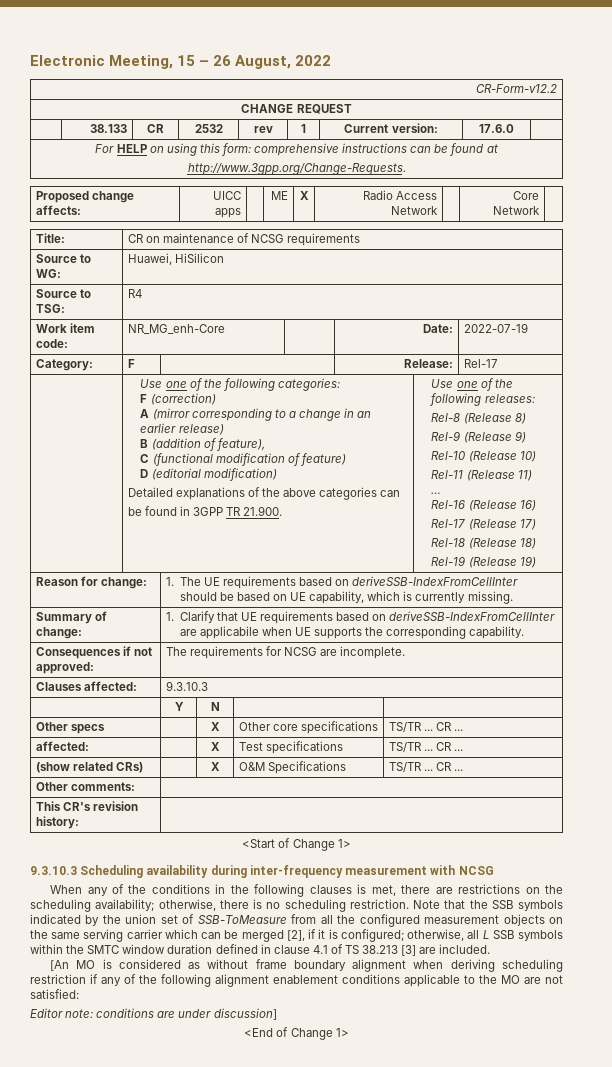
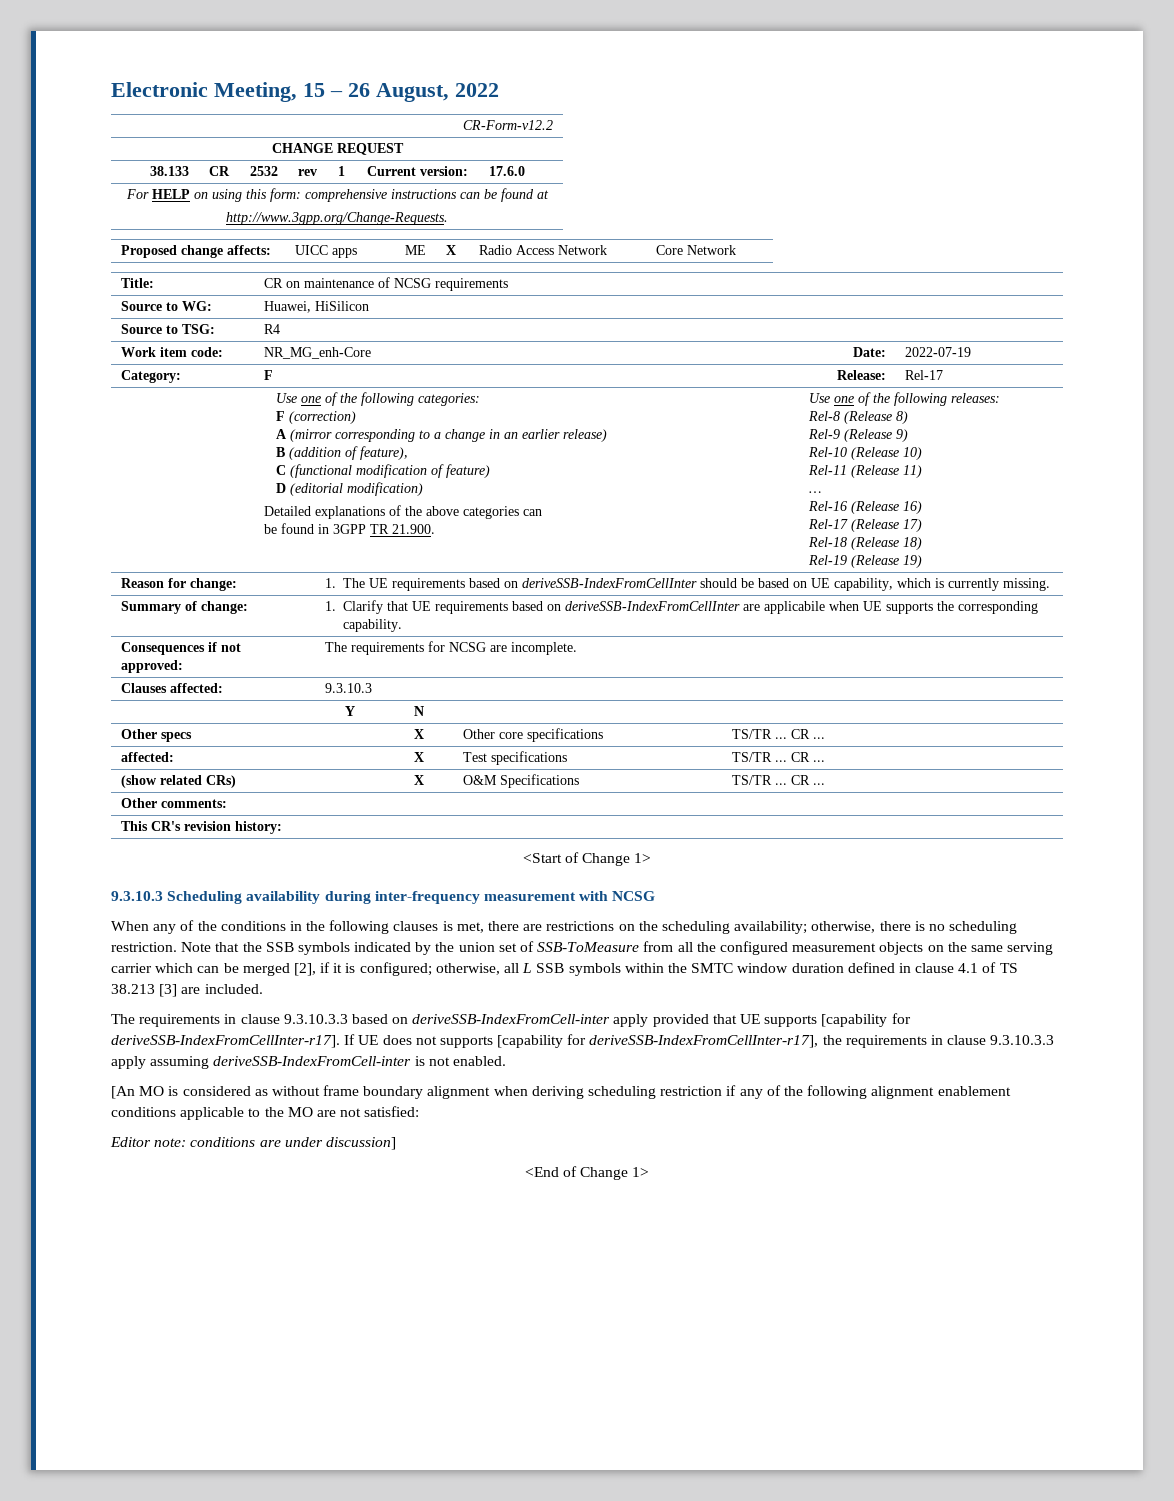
+ The requirements in clause 9.3.10.3.3 based on deriveSSB-IndexFromCell-inter apply provided that UE supports [capability for deriveSSB-IndexFromCellInter-r17]. If UE does not supports [capability for deriveSSB-IndexFromCellInter-r17], the requirements in clause 9.3.10.3.3 apply assuming deriveSSB-IndexFromCell-inter is not enabled.

